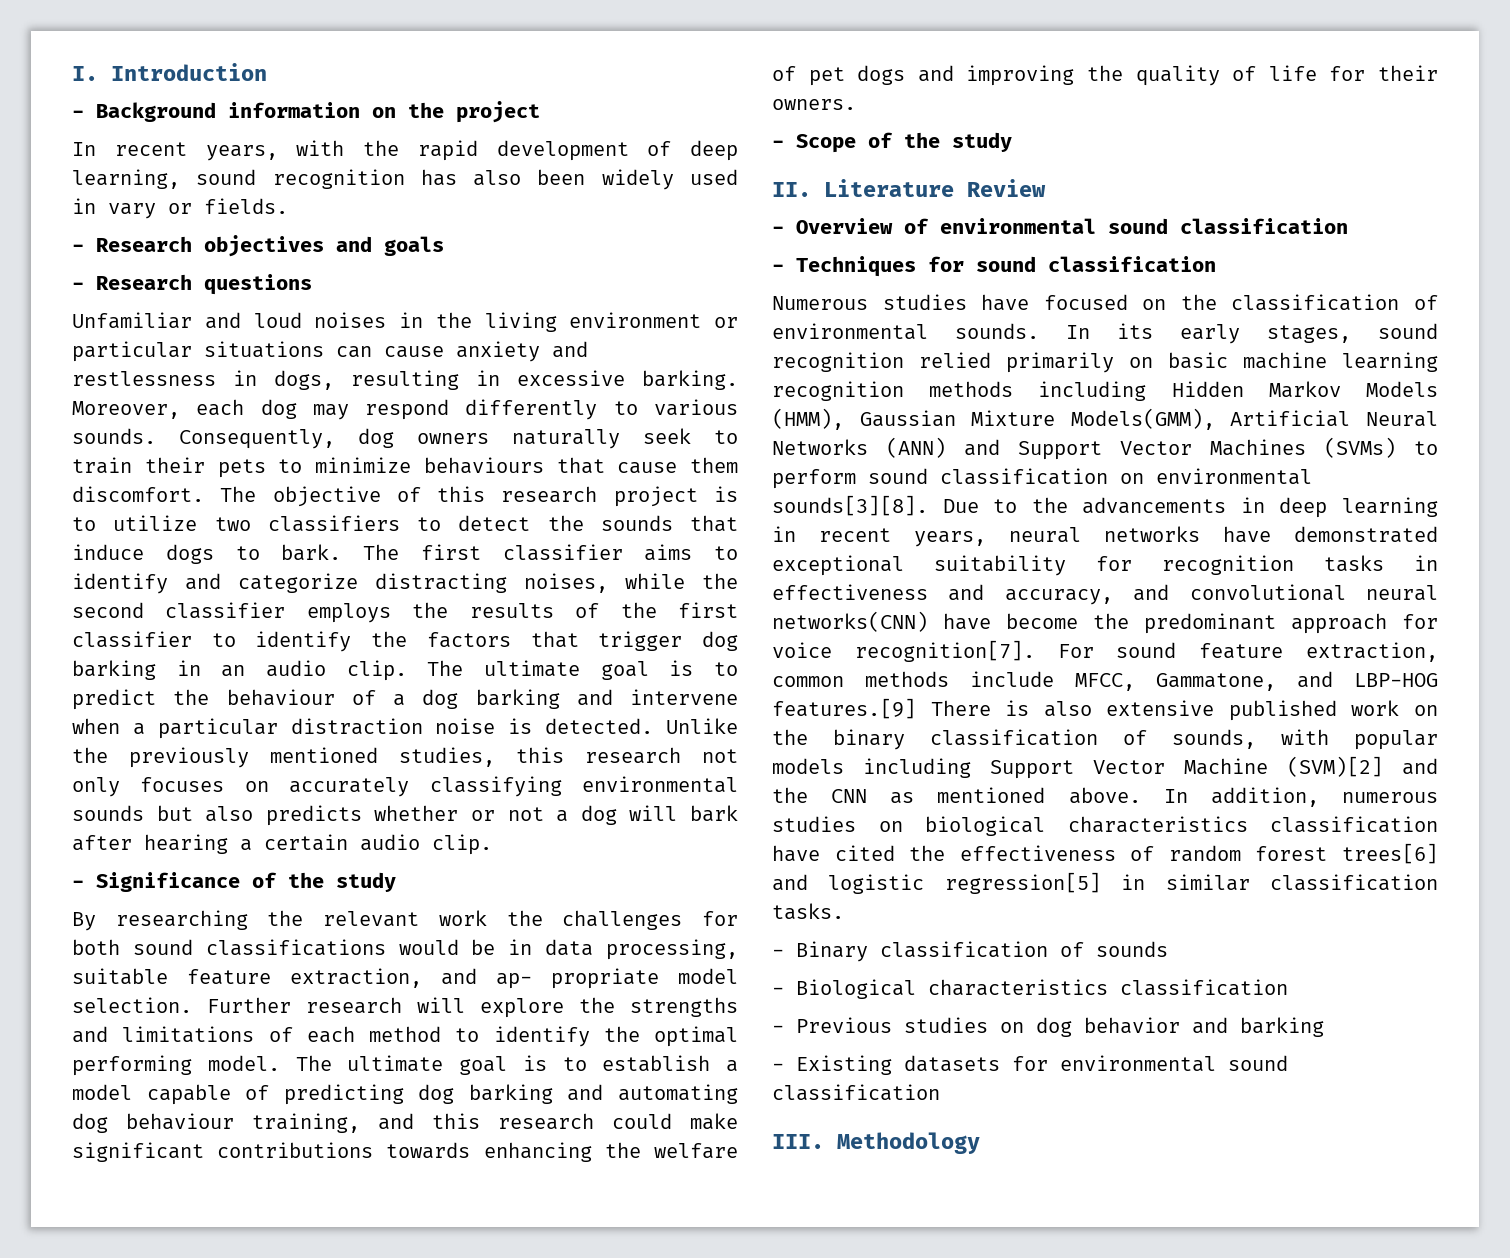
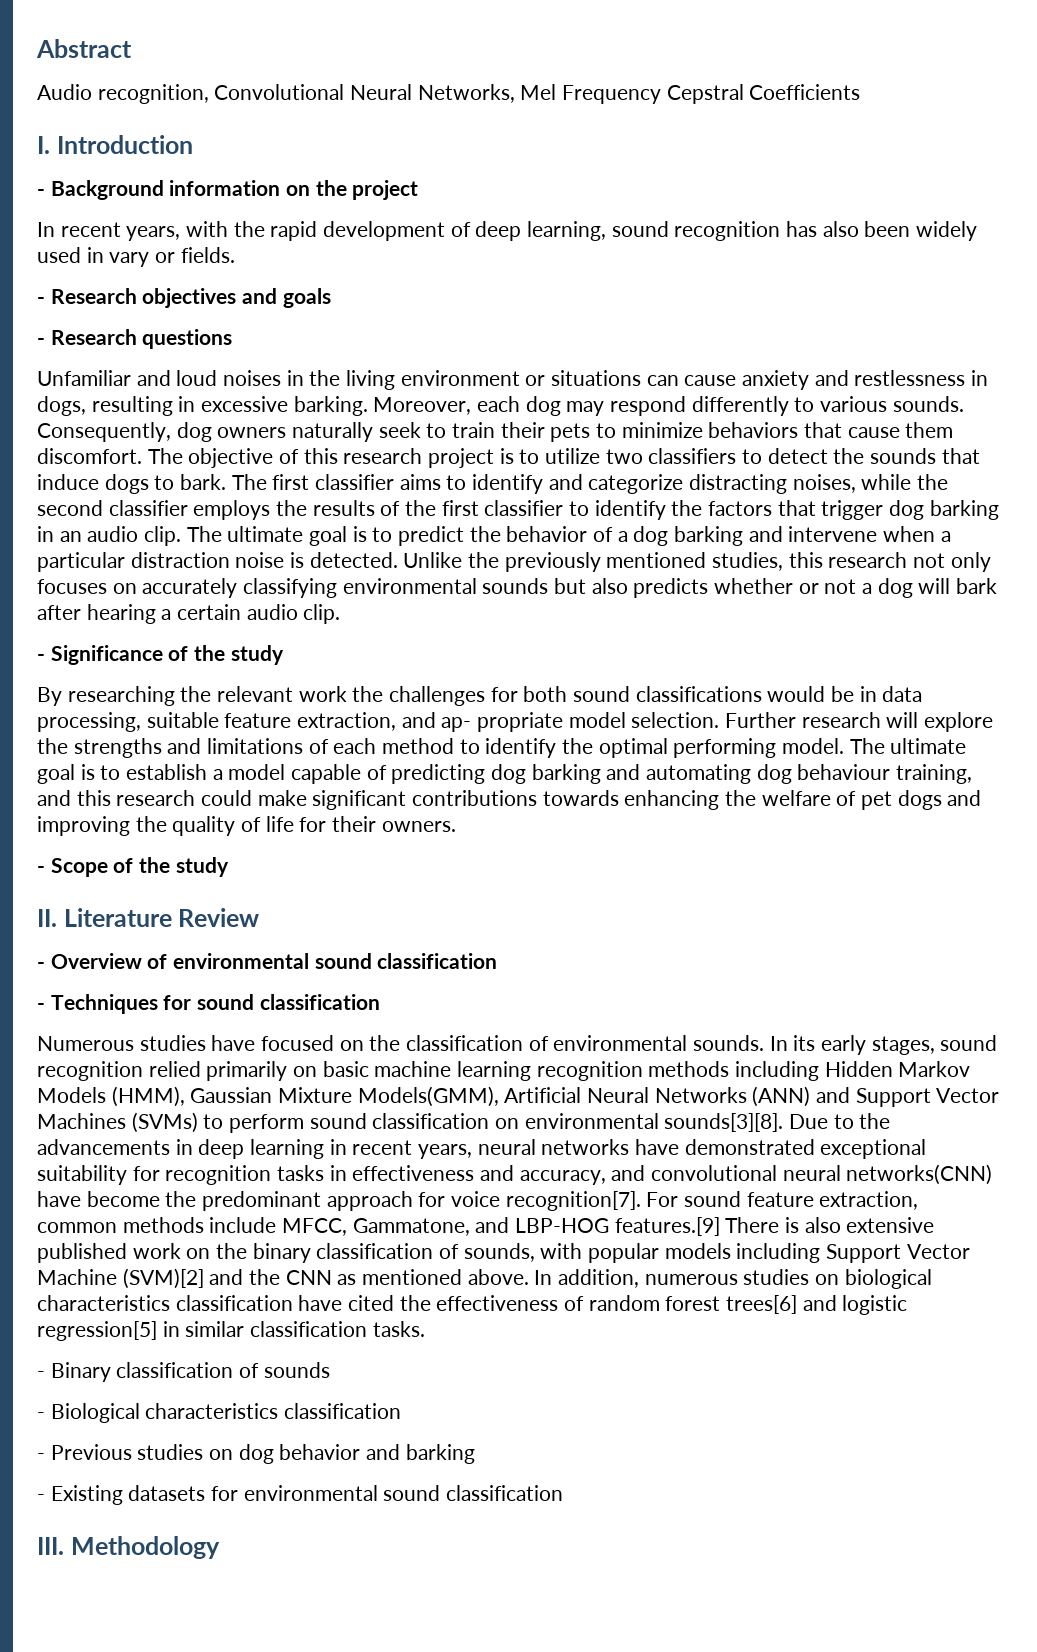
+ Abstract
+ Audio recognition, Convolutional Neural Networks, Mel Frequency Cepstral Coefficients
- Unfamiliar and loud noises in the living environment or particular situations can cause anxiety and restlessness in dogs, resulting in excessive barking.
+ Unfamiliar and loud noises in the living environment or situations can cause anxiety and restlessness in dogs, resulting in excessive barking.
- Consequently, dog owners naturally seek to train their pets to minimize behaviours that cause them discomfort.
+ Consequently, dog owners naturally seek to train their pets to minimize behaviors that cause them discomfort.
- The ultimate goal is to predict the behaviour of a dog barking and intervene when a particular distraction noise is detected.
+ The ultimate goal is to predict the behavior of a dog barking and intervene when a particular distraction noise is detected.

